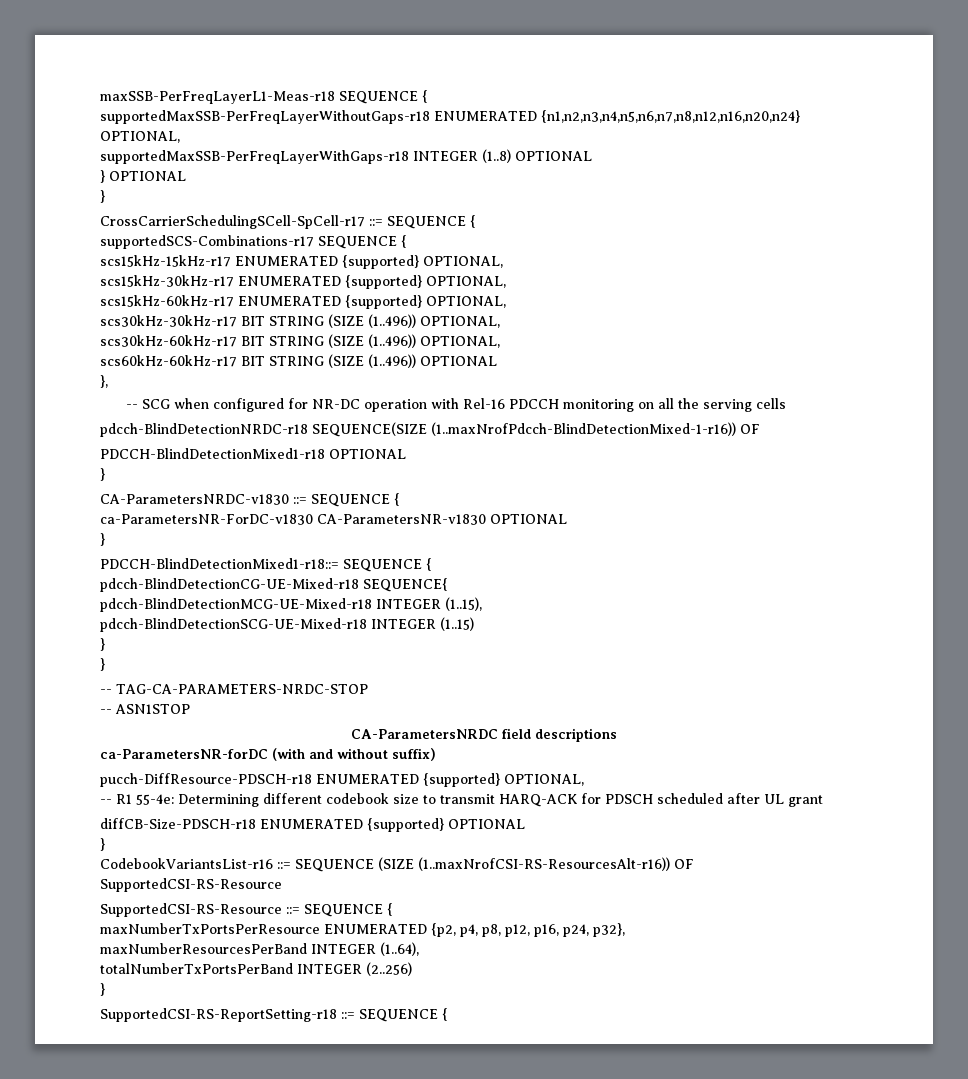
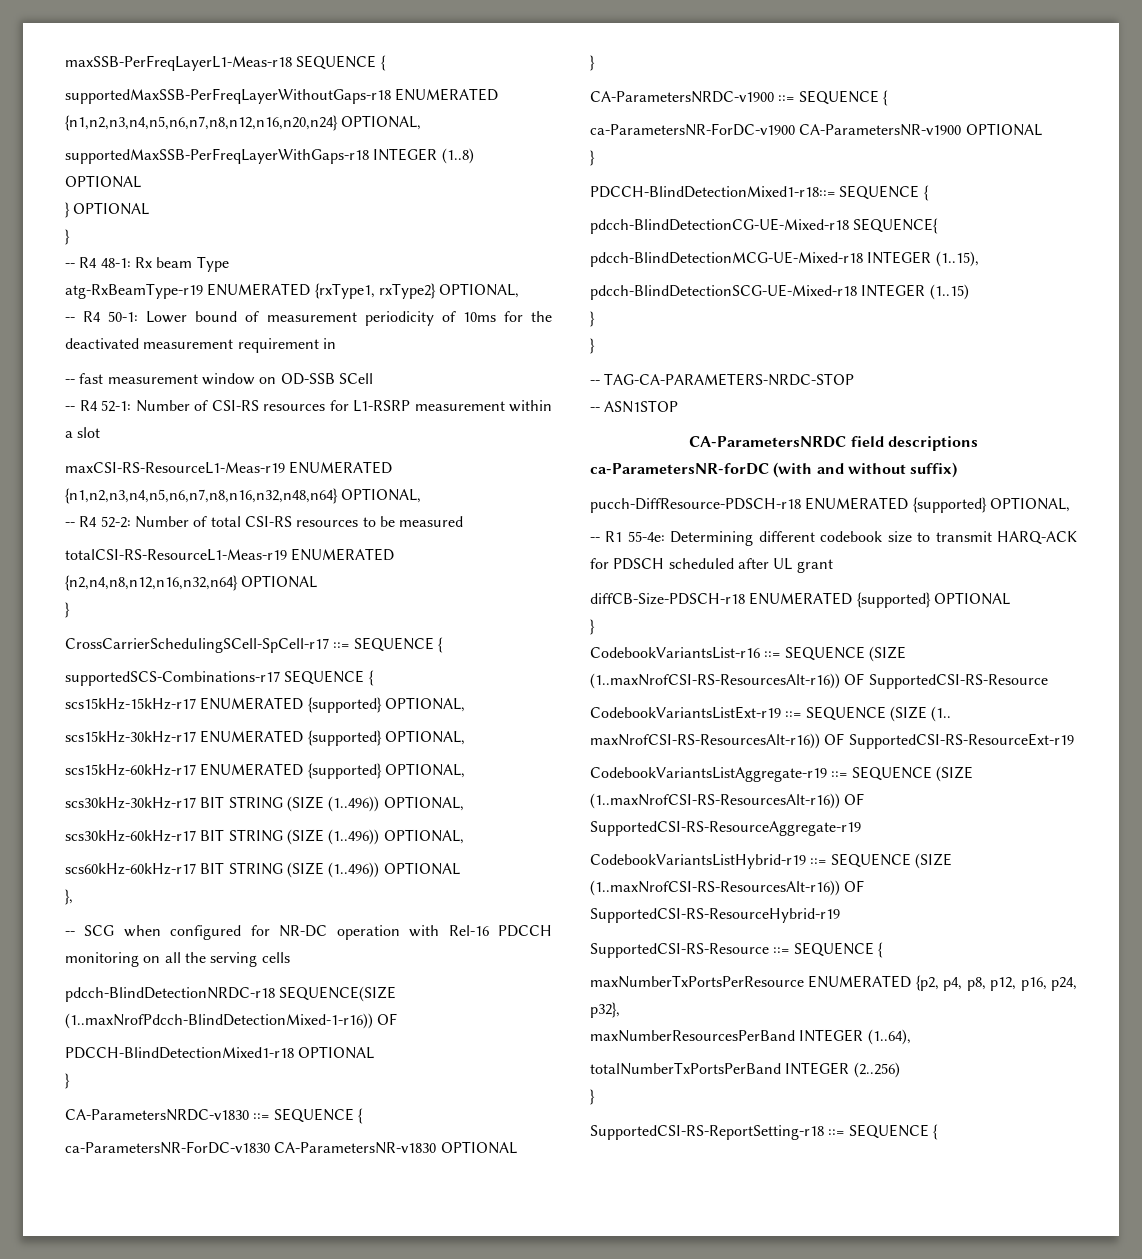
+ -- R4 48-1: Rx beam Type
+ atg-RxBeamType-r19 ENUMERATED {rxType1, rxType2} OPTIONAL,
+ -- R4 50-1: Lower bound of measurement periodicity of 10ms for the deactivated measurement requirement in
+ -- fast measurement window on OD-SSB SCell
+ -- R4 52-1: Number of CSI-RS resources for L1-RSRP measurement within a slot
+ maxCSI-RS-ResourceL1-Meas-r19 ENUMERATED {n1,n2,n3,n4,n5,n6,n7,n8,n16,n32,n48,n64} OPTIONAL,
+ -- R4 52-2: Number of total CSI-RS resources to be measured
+ totalCSI-RS-ResourceL1-Meas-r19 ENUMERATED {n2,n4,n8,n12,n16,n32,n64} OPTIONAL
+ }
+ CA-ParametersNRDC-v1900 ::= SEQUENCE {
+ ca-ParametersNR-ForDC-v1900 CA-ParametersNR-v1900 OPTIONAL
+ }
+ CodebookVariantsListExt-r19 ::= SEQUENCE (SIZE (1.. maxNrofCSI-RS-ResourcesAlt-r16)) OF SupportedCSI-RS-ResourceExt-r19
+ CodebookVariantsListAggregate-r19 ::= SEQUENCE (SIZE (1..maxNrofCSI-RS-ResourcesAlt-r16)) OF SupportedCSI-RS-ResourceAggregate-r19
+ CodebookVariantsListHybrid-r19 ::= SEQUENCE (SIZE (1..maxNrofCSI-RS-ResourcesAlt-r16)) OF SupportedCSI-RS-ResourceHybrid-r19

